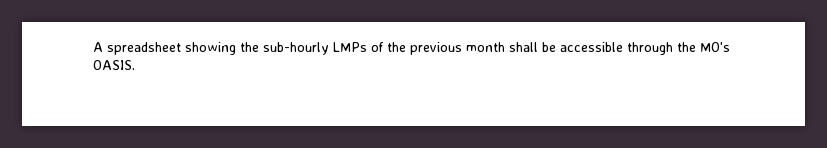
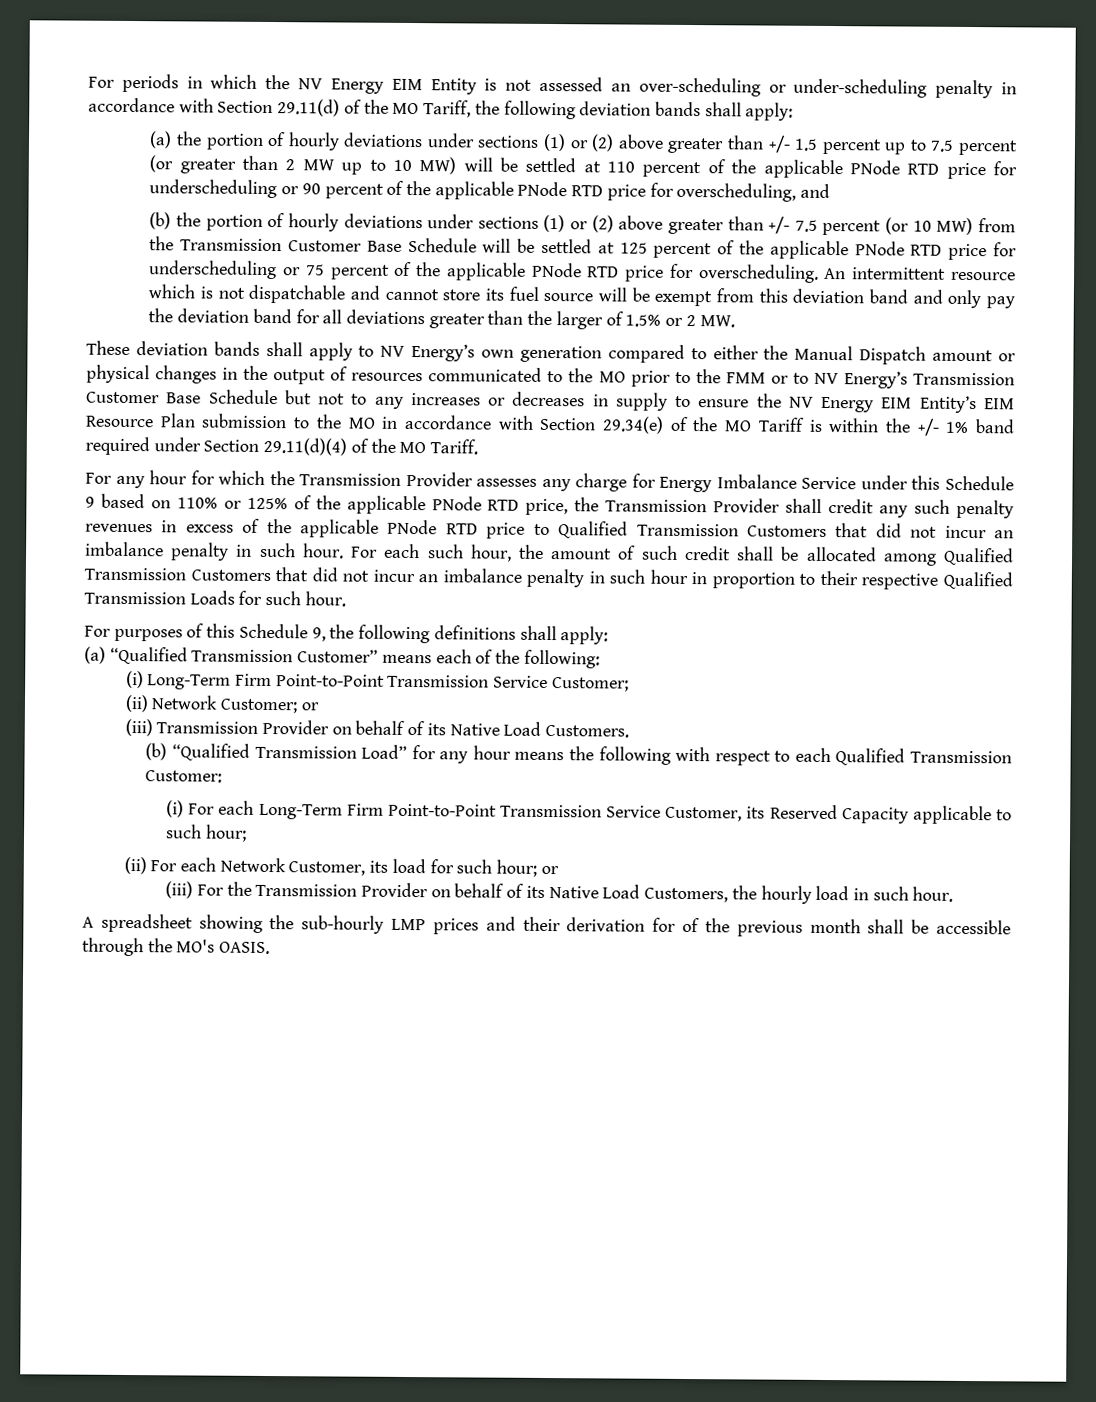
+ For periods in which the NV Energy EIM Entity is not assessed an over-scheduling or under-scheduling penalty in accordance with Section 29.11(d) of the MO Tariff, the following deviation bands shall apply:
+ (a) the portion of hourly deviations under sections (1) or (2) above greater than +/- 1.5 percent up to 7.5 percent (or greater than 2 MW up to 10 MW) will be settled at 110 percent of the applicable PNode RTD price for underscheduling or 90 percent of the applicable PNode RTD price for overscheduling, and
+ (b) the portion of hourly deviations under sections (1) or (2) above greater than +/- 7.5 percent (or 10 MW) from the Transmission Customer Base Schedule will be settled at 125 percent of the applicable PNode RTD price for underscheduling or 75 percent of the applicable PNode RTD price for overscheduling. An intermittent resource which is not dispatchable and cannot store its fuel source will be exempt from this deviation band and only pay the deviation band for all deviations greater than the larger of 1.5% or 2 MW.
+ These deviation bands shall apply to NV Energy’s own generation compared to either the Manual Dispatch amount or physical changes in the output of resources communicated to the MO prior to the FMM or to NV Energy’s Transmission Customer Base Schedule but not to any increases or decreases in supply to ensure the NV Energy EIM Entity’s EIM Resource Plan submission to the MO in accordance with Section 29.34(e) of the MO Tariff is within the +/- 1% band required under Section 29.11(d)(4) of the MO Tariff.
+ For any hour for which the Transmission Provider assesses any charge for Energy Imbalance Service under this Schedule 9 based on 110% or 125% of the applicable PNode RTD price, the Transmission Provider shall credit any such penalty revenues in excess of the applicable PNode RTD price to Qualified Transmission Customers that did not incur an imbalance penalty in such hour. For each such hour, the amount of such credit shall be allocated among Qualified Transmission Customers that did not incur an imbalance penalty in such hour in proportion to their respective Qualified Transmission Loads for such hour.
+ For purposes of this Schedule 9, the following definitions shall apply:
+ (a) “Qualified Transmission Customer” means each of the following:
+ (i) Long-Term Firm Point-to-Point Transmission Service Customer;
+ (ii) Network Customer; or
+ (iii) Transmission Provider on behalf of its Native Load Customers.
+ (b) “Qualified Transmission Load” for any hour means the following with respect to each Qualified Transmission Customer:
+ (i) For each Long-Term Firm Point-to-Point Transmission Service Customer, its Reserved Capacity applicable to such hour;
+ (ii) For each Network Customer, its load for such hour; or
+ (iii) For the Transmission Provider on behalf of its Native Load Customers, the hourly load in such hour.
- A spreadsheet showing the sub-hourly LMPs of the previous month shall be accessible through the MO's OASIS.
+ A spreadsheet showing the sub-hourly LMP prices and their derivation for of the previous month shall be accessible through the MO's OASIS.

